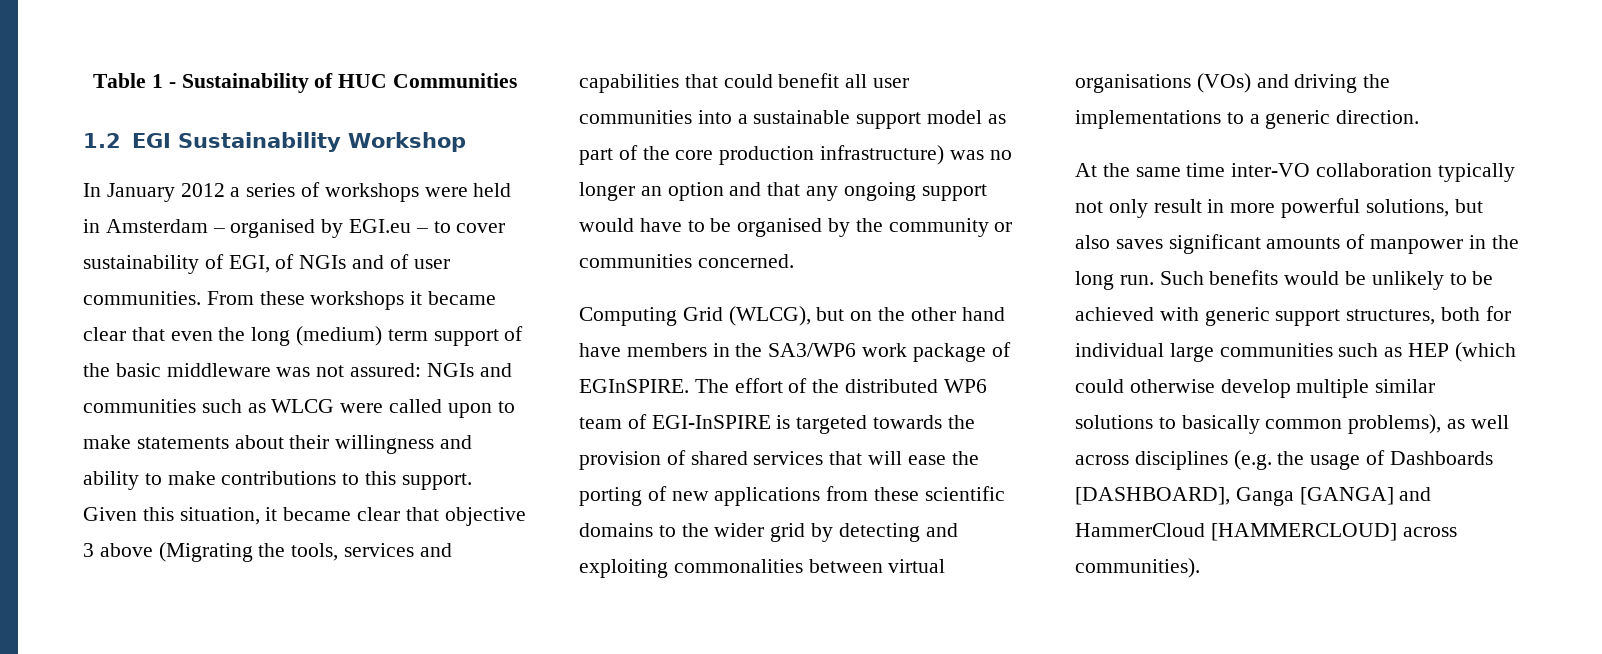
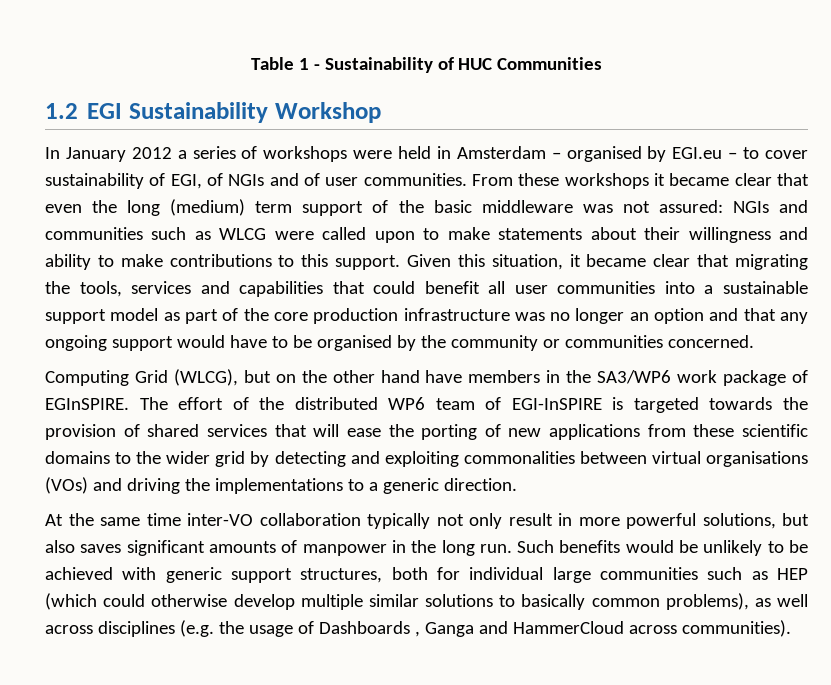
- Given this situation, it became clear that objective 3 above (Migrating the tools, services and capabilities that could benefit all user communities into a sustainable support model as part of the core production infrastructure) was no longer an option and that any ongoing support would have to be organised by the community or communities concerned.
+ Given this situation, it became clear that migrating the tools, services and capabilities that could benefit all user communities into a sustainable support model as part of the core production infrastructure was no longer an option and that any ongoing support would have to be organised by the community or communities concerned.
- Such benefits would be unlikely to be achieved with generic support structures, both for individual large communities such as HEP (which could otherwise develop multiple similar solutions to basically common problems), as well across disciplines (e.g. the usage of Dashboards [DASHBOARD], Ganga [GANGA] and HammerCloud [HAMMERCLOUD] across communities).
+ Such benefits would be unlikely to be achieved with generic support structures, both for individual large communities such as HEP (which could otherwise develop multiple similar solutions to basically common problems), as well across disciplines (e.g. the usage of Dashboards , Ganga and HammerCloud across communities).

